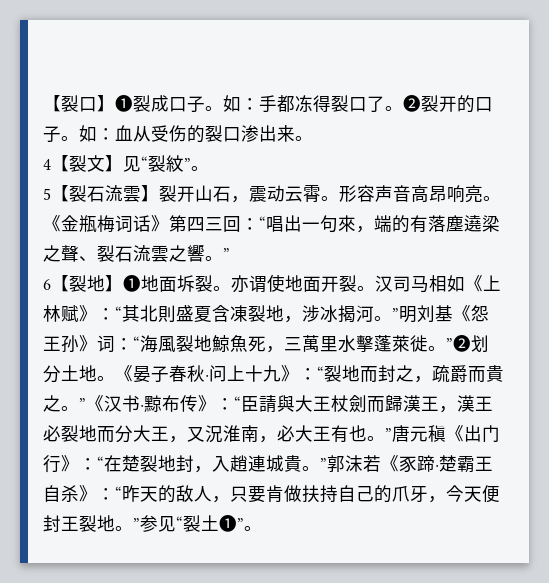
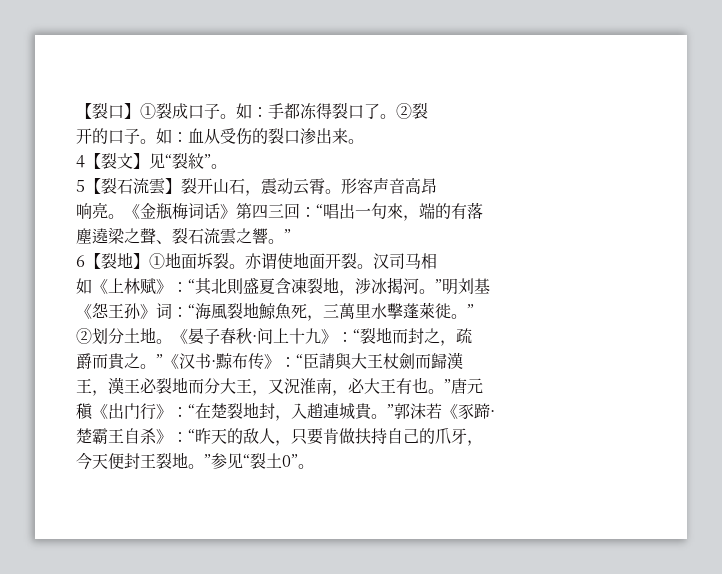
- 【裂口】❶裂成口子。
+ 【裂口】①裂成口子。
- ❷裂开的口子。
+ ②裂
+ 开的口子。
- 形容声音高昂响亮。
+ 形容声音高昂
+ 响亮。
- 《金瓶梅词话》第四三回：“唱出一句來，端的有落塵遶梁之聲、裂石流雲之響。”
+ 《金瓶梅词话》第四三回：“唱出一句來，端的有落
+ 塵遶梁之聲、裂石流雲之響。”
- 6【裂地】❶地面坼裂。
+ 6【裂地】①地面坼裂。
- 汉司马相如《上林赋》：“其北則盛夏含凍裂地，涉冰揭河。”明刘基《怨王孙》词：“海風裂地鯨魚死，三萬里水擊蓬萊徙。”❷划分土地。
+ 汉司马相
+ 如《上林赋》：“其北則盛夏含凍裂地，涉冰揭河。”明刘基
+ 《怨王孙》词：“海風裂地鯨魚死，三萬里水擊蓬萊徙。”
+ ②划分土地。
- “裂地而封之，疏爵而貴之。”《汉书·黥布传》：
+ “裂地而封之，疏
+ 爵而貴之。”《汉书·黥布传》：
- “臣請與大王杖劍而歸漢王，漢王必裂地而分大王，又況淮南，必大王有也。”唐元稹《出门行》：
+ “臣請與大王杖劍而歸漢
+ 王，漢王必裂地而分大王，又況淮南，必大王有也。”唐元
+ 稹《出门行》：
- “在楚裂地封，入趙連城貴。”郭沫若《豕蹄·楚霸王自杀》：
+ “在楚裂地封，入趙連城貴。”郭沫若《豕蹄·
+ 楚霸王自杀》：
- “昨天的敌人，只要肯做扶持自己的爪牙，今天便封王裂地。”参见“裂土❶”。
+ “昨天的敌人，只要肯做扶持自己的爪牙，
+ 今天便封王裂地。”参见“裂土0”。

